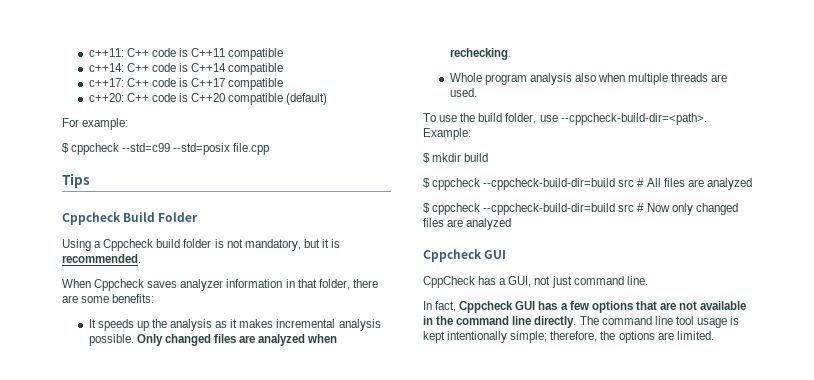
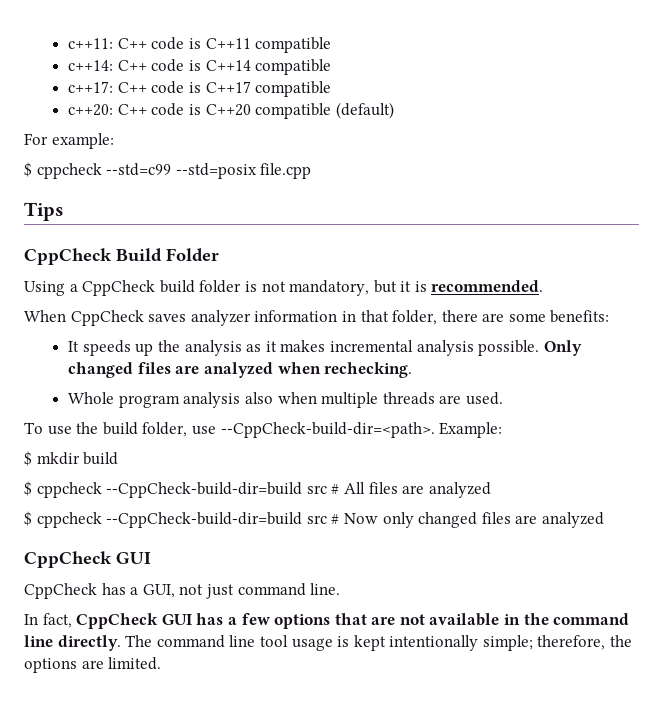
- Cppcheck Build Folder
+ CppCheck Build Folder
- Using a Cppcheck build folder is not mandatory, but it is recommended.
+ Using a CppCheck build folder is not mandatory, but it is recommended.
- When Cppcheck saves analyzer information in that folder, there are some benefits:
+ When CppCheck saves analyzer information in that folder, there are some benefits:
- To use the build folder, use --cppcheck-build-dir=<path>.
+ To use the build folder, use --CppCheck-build-dir=<path>.
- $ cppcheck --cppcheck-build-dir=build src # All files are analyzed
+ $ cppcheck --CppCheck-build-dir=build src # All files are analyzed
- $ cppcheck --cppcheck-build-dir=build src # Now only changed files are analyzed
- Cppcheck GUI
+ $ cppcheck --CppCheck-build-dir=build src # Now only changed files are analyzed
+ CppCheck GUI
- In fact, Cppcheck GUI has a few options that are not available in the command line directly.
+ In fact, CppCheck GUI has a few options that are not available in the command line directly.

